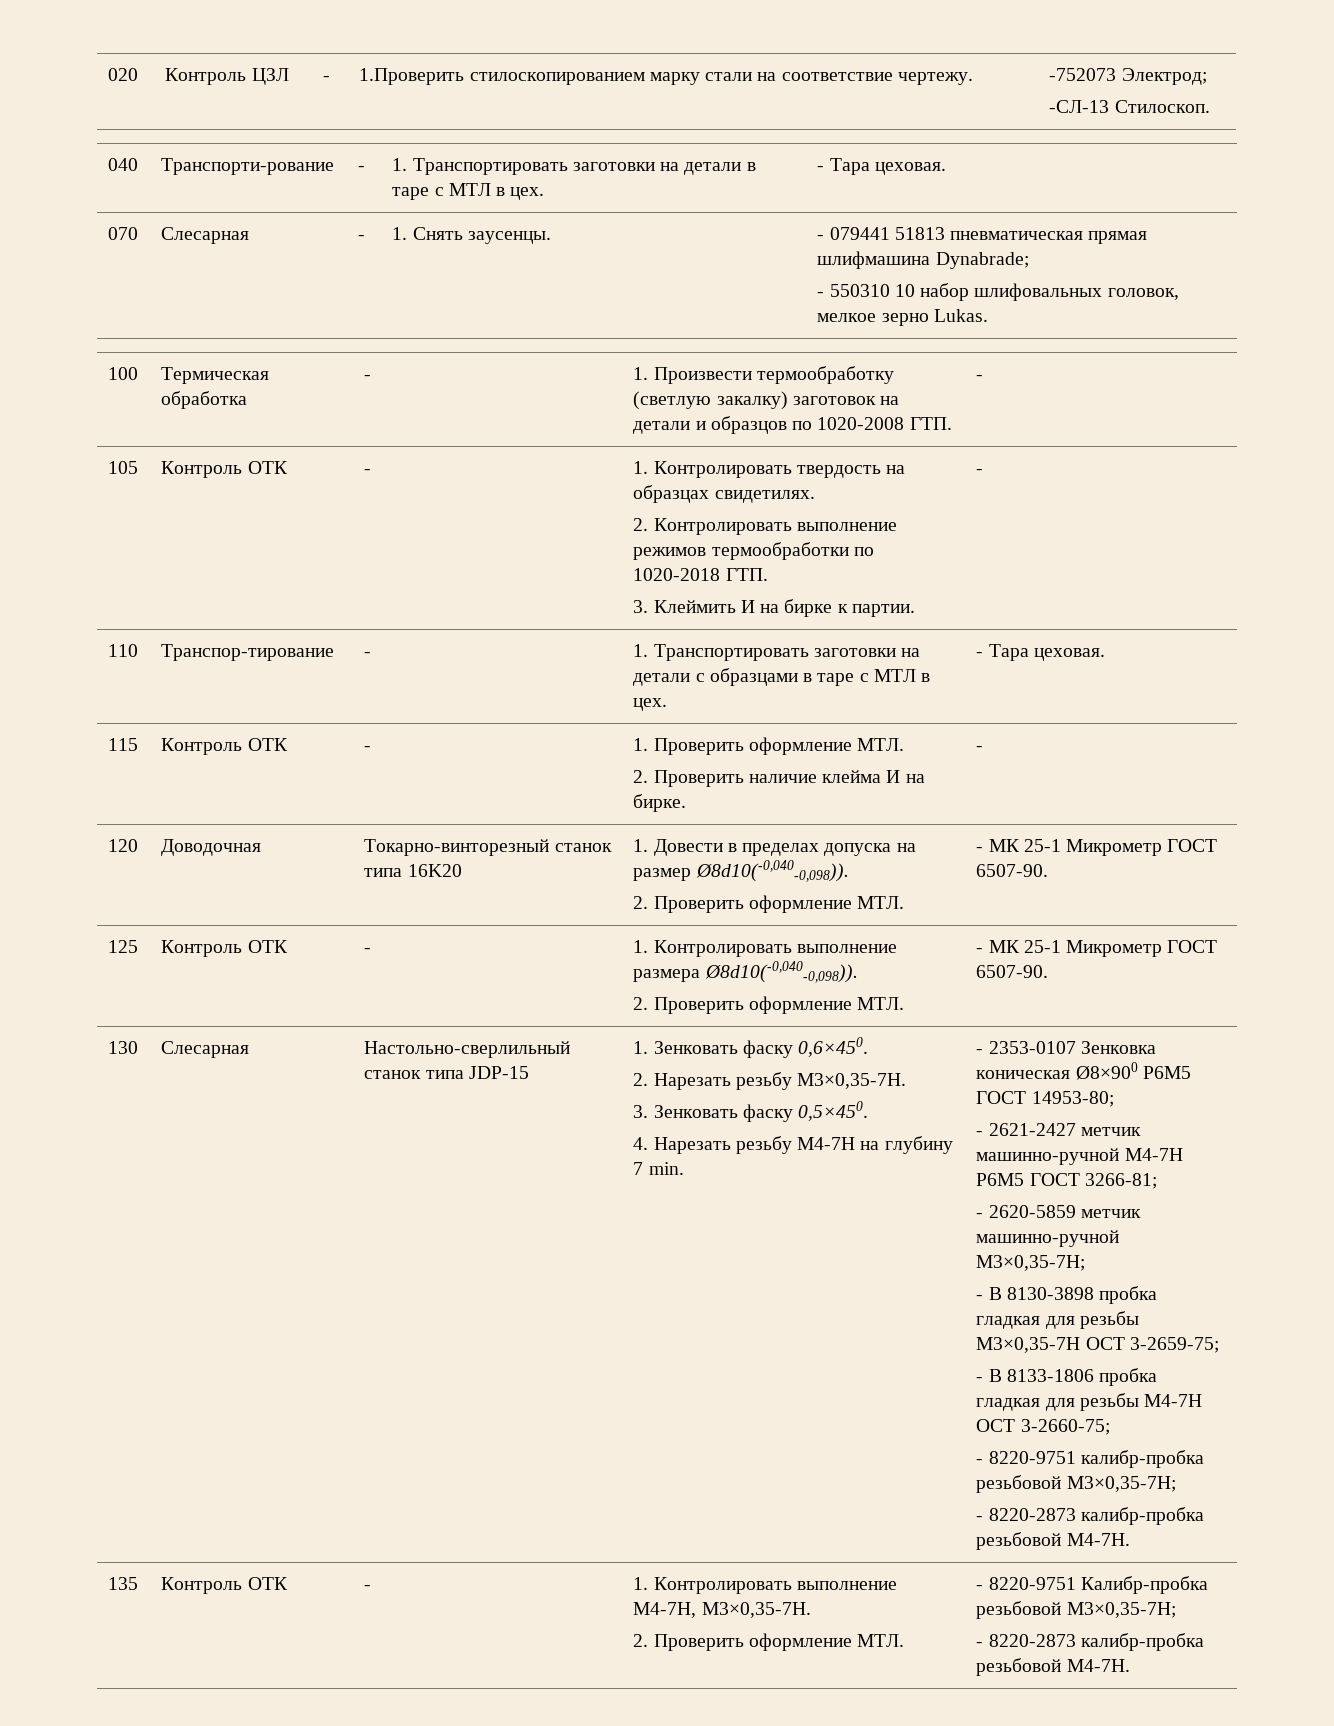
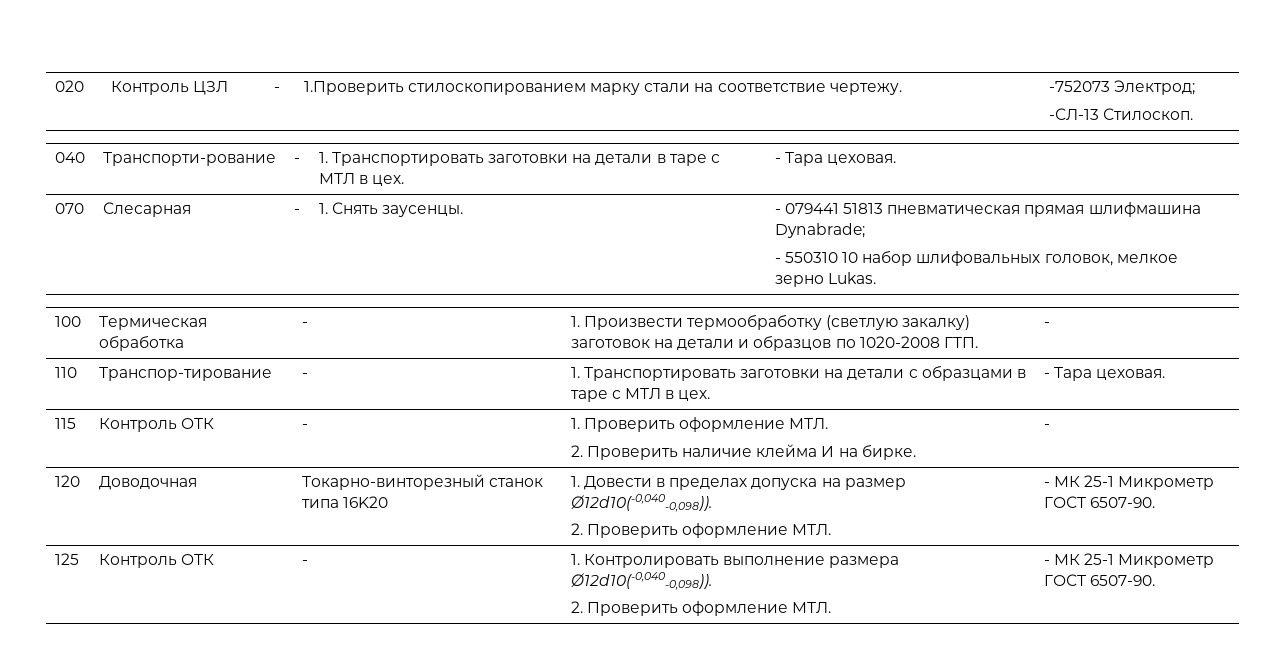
- 105 | Контроль ОТК | - | 1. Контролировать твердость на образцах свидетилях.
- 2. Контролировать выполнение режимов термообработки по 1020-2018 ГТП.
- 3. Клеймить И на бирке к партии. | -
- 120 | Доводочная | Токарно-винторезный станок типа 16K20 | 1. Довести в пределах допуска на размер Ø8d10(-0,040-0,098)).
+ 120 | Доводочная | Токарно-винторезный станок типа 16K20 | 1. Довести в пределах допуска на размер Ø12d10(-0,040-0,098)).
- 125 | Контроль ОТК | - | 1. Контролировать выполнение размера Ø8d10(-0,040-0,098)).
+ 125 | Контроль ОТК | - | 1. Контролировать выполнение размера Ø12d10(-0,040-0,098)).
- 130 | Слесарная | Настольно-сверлильный станок типа JDP-15 | 1. Зенковать фаску 0,6×450.
- 2. Нарезать резьбу M3×0,35-7H.
- 3. Зенковать фаску 0,5×450.
- 4. Нарезать резьбу М4-7Н на глубину 7 min. | - 2353-0107 Зенковка коническая Ø8×900 Р6М5 ГОСТ 14953-80;
- - 2621-2427 метчик машинно-ручной М4-7Н Р6М5 ГОСТ 3266-81;
- - 2620-5859 метчик машинно-ручной М3×0,35-7Н;
- - В 8130-3898 пробка гладкая для резьбы М3×0,35-7Н ОСТ 3-2659-75;
- - В 8133-1806 пробка гладкая для резьбы М4-7Н ОСТ 3-2660-75;
- - 8220-9751 калибр-пробка резьбовой М3×0,35-7Н;
- - 8220-2873 калибр-пробка резьбовой М4-7Н.
- 135 | Контроль ОТК | - | 1. Контролировать выполнение М4-7Н, М3×0,35-7Н.
- 2. Проверить оформление МТЛ. | - 8220-9751 Калибр-пробка резьбовой М3×0,35-7Н;
- - 8220-2873 калибр-пробка резьбовой М4-7Н.

